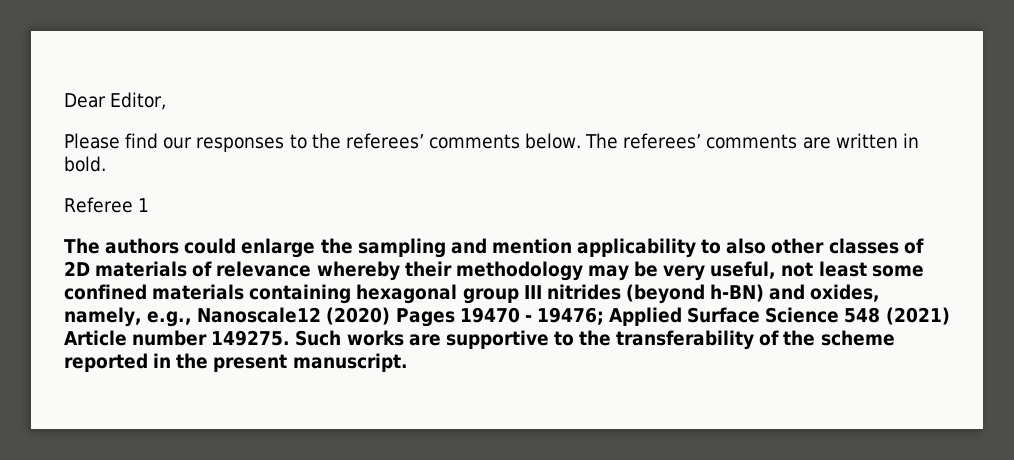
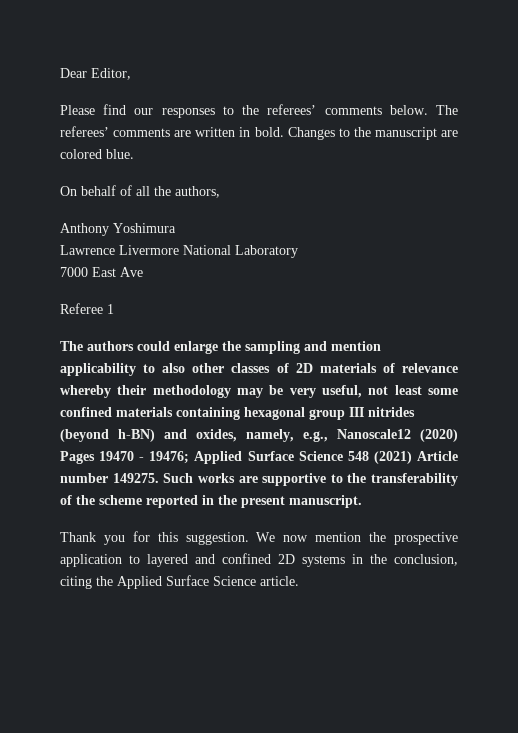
+ Changes to the manuscript are colored blue.
+ On behalf of all the authors,
+ Anthony Yoshimura
+ Lawrence Livermore National Laboratory
+ 7000 East Ave
+ Thank you for this suggestion. We now mention the prospective application to layered and confined 2D systems in the conclusion, citing the Applied Surface Science article.

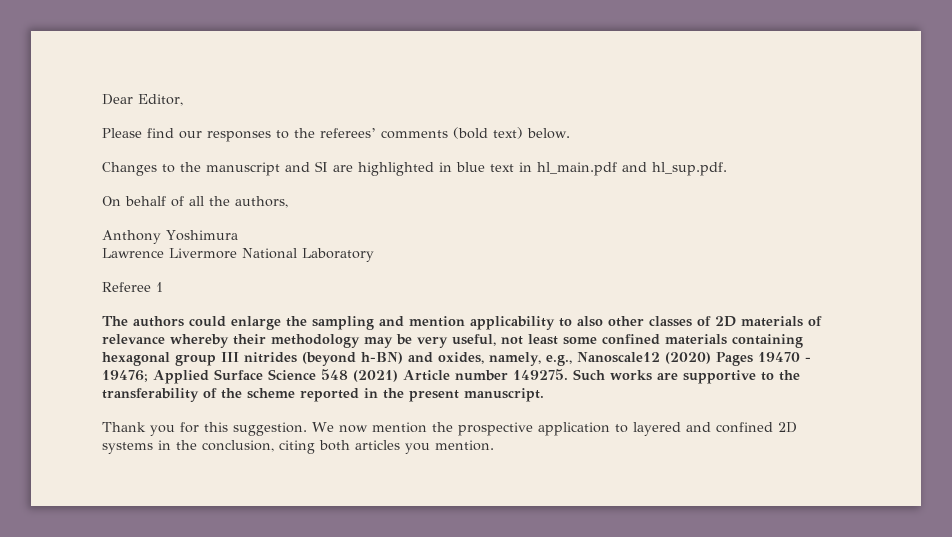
- Please find our responses to the referees’ comments below. The referees’ comments are written in bold. Changes to the manuscript are colored blue.
+ Please find our responses to the referees’ comments (bold text) below.
+ Changes to the manuscript and SI are highlighted in blue text in hl_main.pdf and hl_sup.pdf.
- 7000 East Ave
- We now mention the prospective application to layered and confined 2D systems in the conclusion, citing the Applied Surface Science article.
+ We now mention the prospective application to layered and confined 2D systems in the conclusion, citing both articles you mention.

